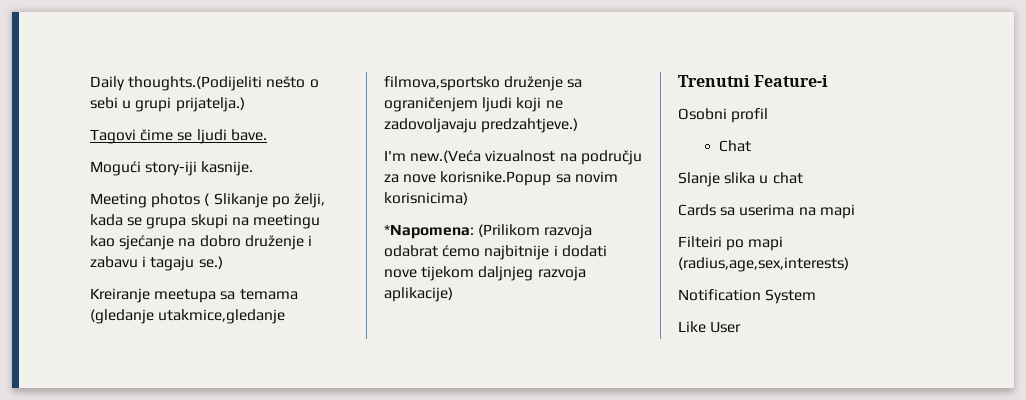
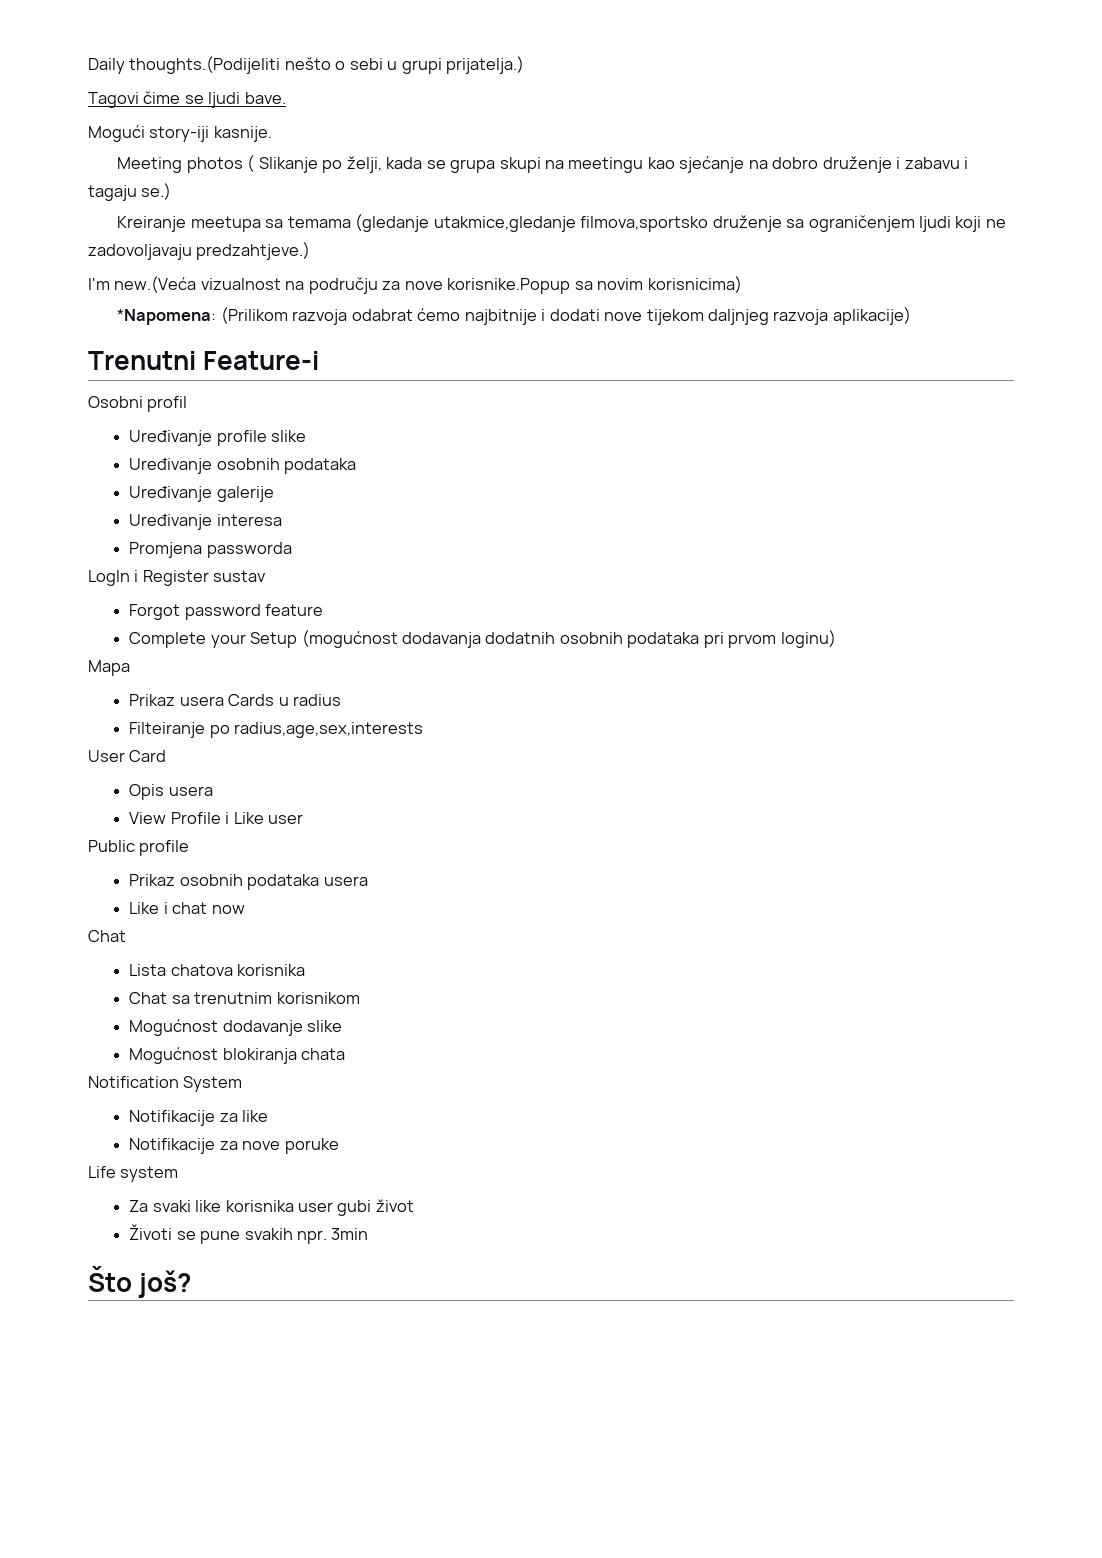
+ Uređivanje profile slike
+ Uređivanje osobnih podataka
+ Uređivanje galerije
+ Uređivanje interesa
+ Promjena passworda
+ LogIn i Register sustav
+ Forgot password feature
+ Complete your Setup (mogućnost dodavanja dodatnih osobnih podataka pri prvom loginu)
+ Mapa
+ Prikaz usera Cards u radius
+ Filteiranje po radius,age,sex,interests
+ User Card
+ Opis usera
+ View Profile i Like user
+ Public profile
+ Prikaz osobnih podataka usera
+ Like i chat now
  Chat
- Slanje slika u chat
- Cards sa userima na mapi
- Filteiri po mapi (radius,age,sex,interests)
+ Lista chatova korisnika
+ Chat sa trenutnim korisnikom
+ Mogućnost dodavanje slike
+ Mogućnost blokiranja chata
  Notification System
- Like User
+ Notifikacije za like
+ Notifikacije za nove poruke
+ Life system
+ Za svaki like korisnika user gubi život
+ Životi se pune svakih npr. 3min
+ Što još?

